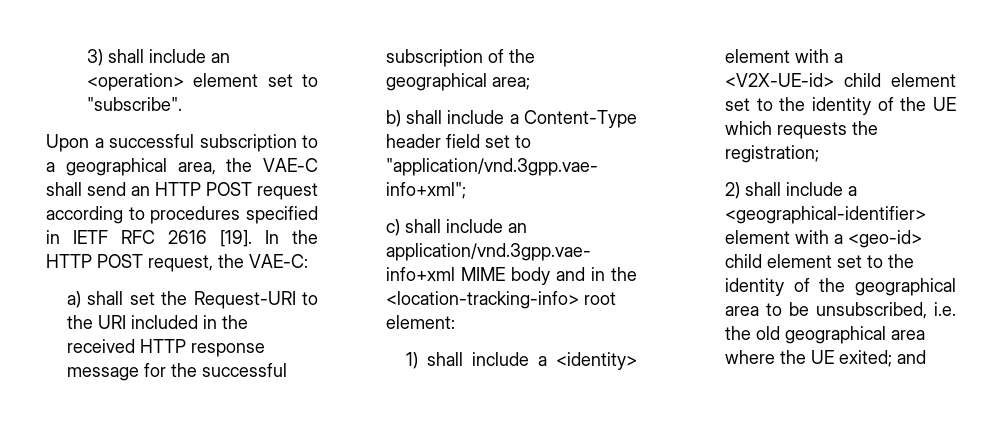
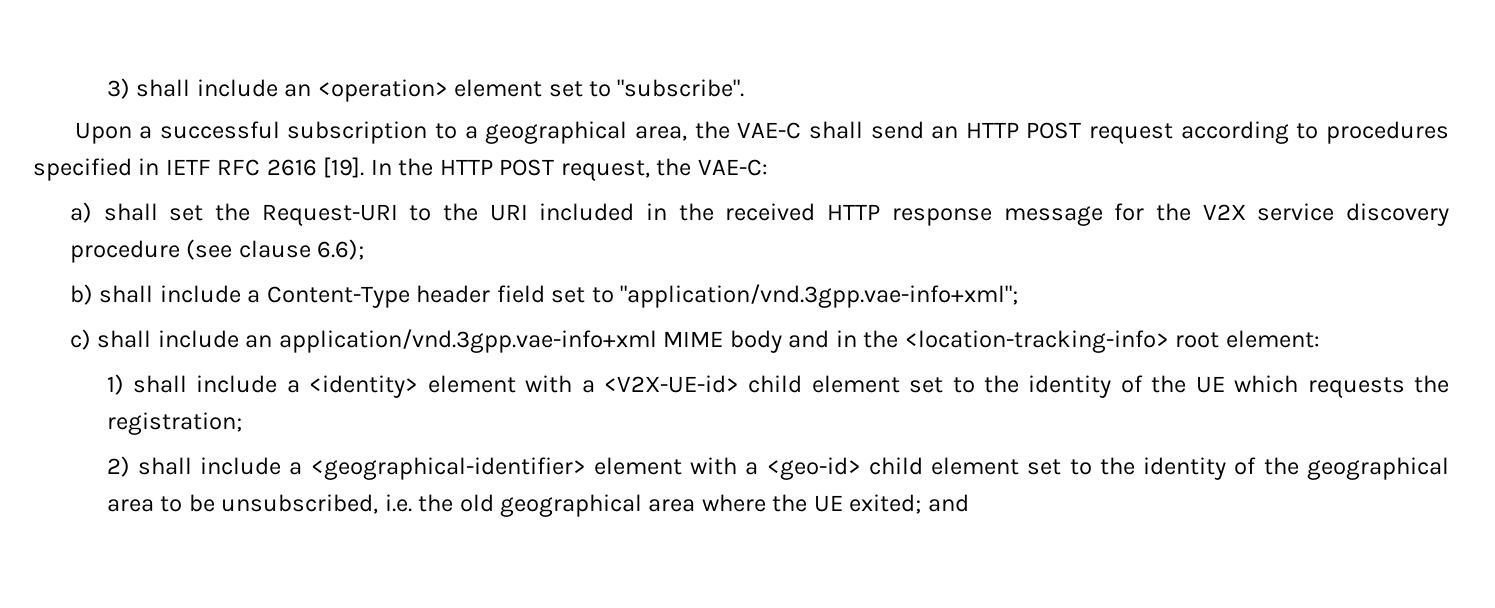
- a) shall set the Request-URI to the URI included in the received HTTP response message for the successful subscription of the geographical area;
+ a) shall set the Request-URI to the URI included in the received HTTP response message for the V2X service discovery procedure (see clause 6.6);

